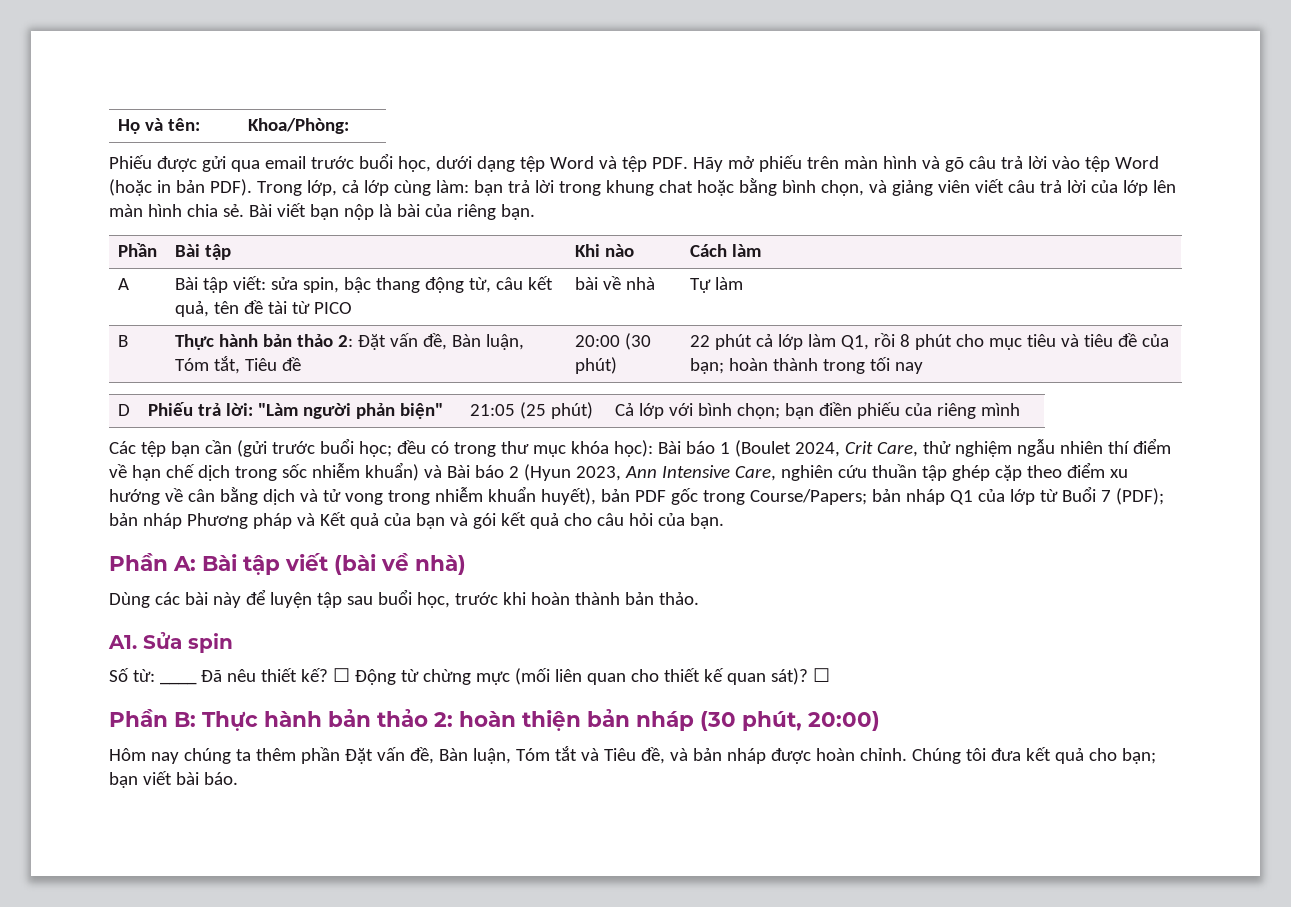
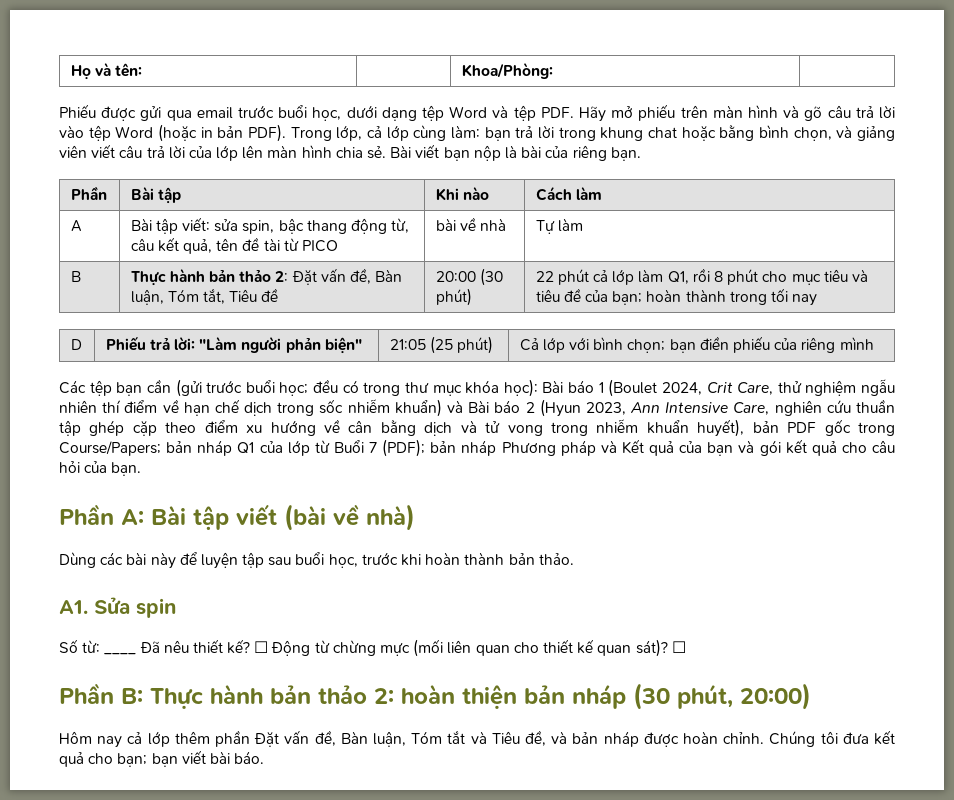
- Hôm nay chúng ta thêm phần Đặt vấn đề, Bàn luận, Tóm tắt và Tiêu đề, và bản nháp được hoàn chỉnh.
+ Hôm nay cả lớp thêm phần Đặt vấn đề, Bàn luận, Tóm tắt và Tiêu đề, và bản nháp được hoàn chỉnh.

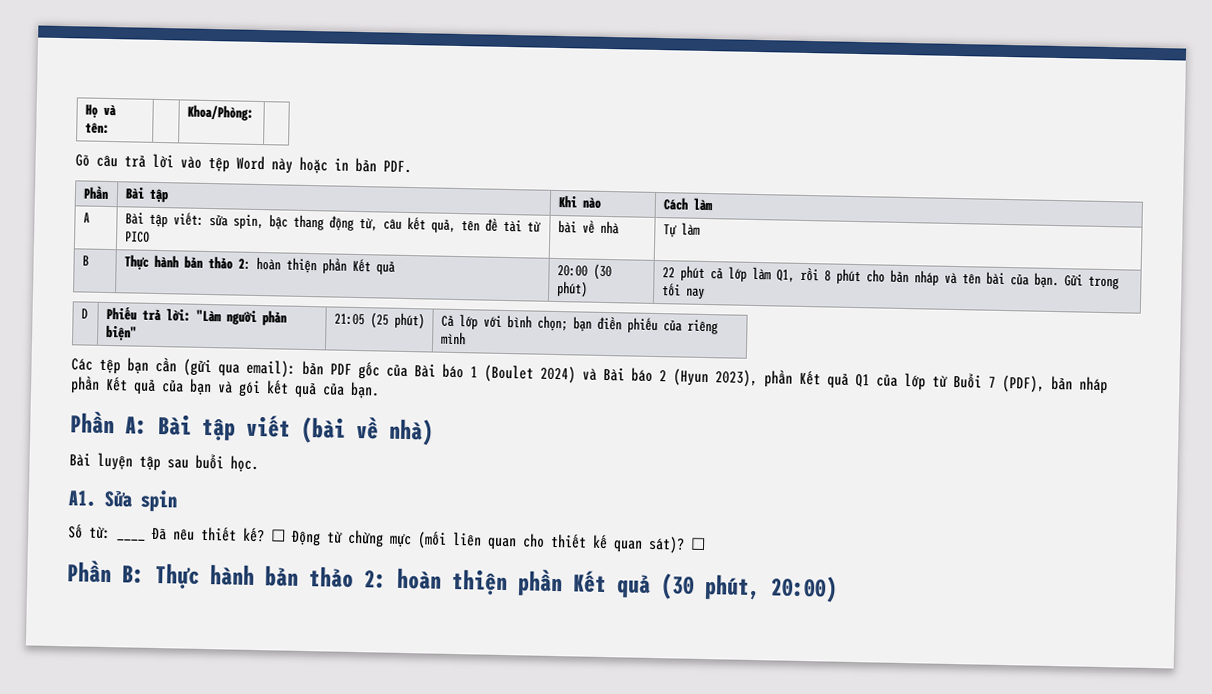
- Phiếu được gửi qua email trước buổi học, dưới dạng tệp Word và tệp PDF. Hãy mở phiếu trên màn hình và gõ câu trả lời vào tệp Word (hoặc in bản PDF). Trong lớp, cả lớp cùng làm: bạn trả lời trong khung chat hoặc bằng bình chọn, và giảng viên viết câu trả lời của lớp lên màn hình chia sẻ. Bài viết bạn nộp là bài của riêng bạn.
+ Gõ câu trả lời vào tệp Word này hoặc in bản PDF.
- B | Thực hành bản thảo 2: Đặt vấn đề, Bàn luận, Tóm tắt, Tiêu đề | 20:00 (30 phút) | 22 phút cả lớp làm Q1, rồi 8 phút cho mục tiêu và tiêu đề của bạn; hoàn thành trong tối nay
+ B | Thực hành bản thảo 2: hoàn thiện phần Kết quả | 20:00 (30 phút) | 22 phút cả lớp làm Q1, rồi 8 phút cho bản nháp và tên bài của bạn. Gửi trong tối nay
- Các tệp bạn cần (gửi trước buổi học; đều có trong thư mục khóa học): Bài báo 1 (Boulet 2024, Crit Care, thử nghiệm ngẫu nhiên thí điểm về hạn chế dịch trong sốc nhiễm khuẩn) và Bài báo 2 (Hyun 2023, Ann Intensive Care, nghiên cứu thuần tập ghép cặp theo điểm xu hướng về cân bằng dịch và tử vong trong nhiễm khuẩn huyết), bản PDF gốc trong Course/Papers; bản nháp Q1 của lớp từ Buổi 7 (PDF); bản nháp Phương pháp và Kết quả của bạn và gói kết quả cho câu hỏi của bạn.
+ Các tệp bạn cần (gửi qua email): bản PDF gốc của Bài báo 1 (Boulet 2024) và Bài báo 2 (Hyun 2023), phần Kết quả Q1 của lớp từ Buổi 7 (PDF), bản nháp phần Kết quả của bạn và gói kết quả của bạn.
- Dùng các bài này để luyện tập sau buổi học, trước khi hoàn thành bản thảo.
+ Bài luyện tập sau buổi học.
- Phần B: Thực hành bản thảo 2: hoàn thiện bản nháp (30 phút, 20:00)
+ Phần B: Thực hành bản thảo 2: hoàn thiện phần Kết quả (30 phút, 20:00)
- Hôm nay cả lớp thêm phần Đặt vấn đề, Bàn luận, Tóm tắt và Tiêu đề, và bản nháp được hoàn chỉnh. Chúng tôi đưa kết quả cho bạn; bạn viết bài báo.

